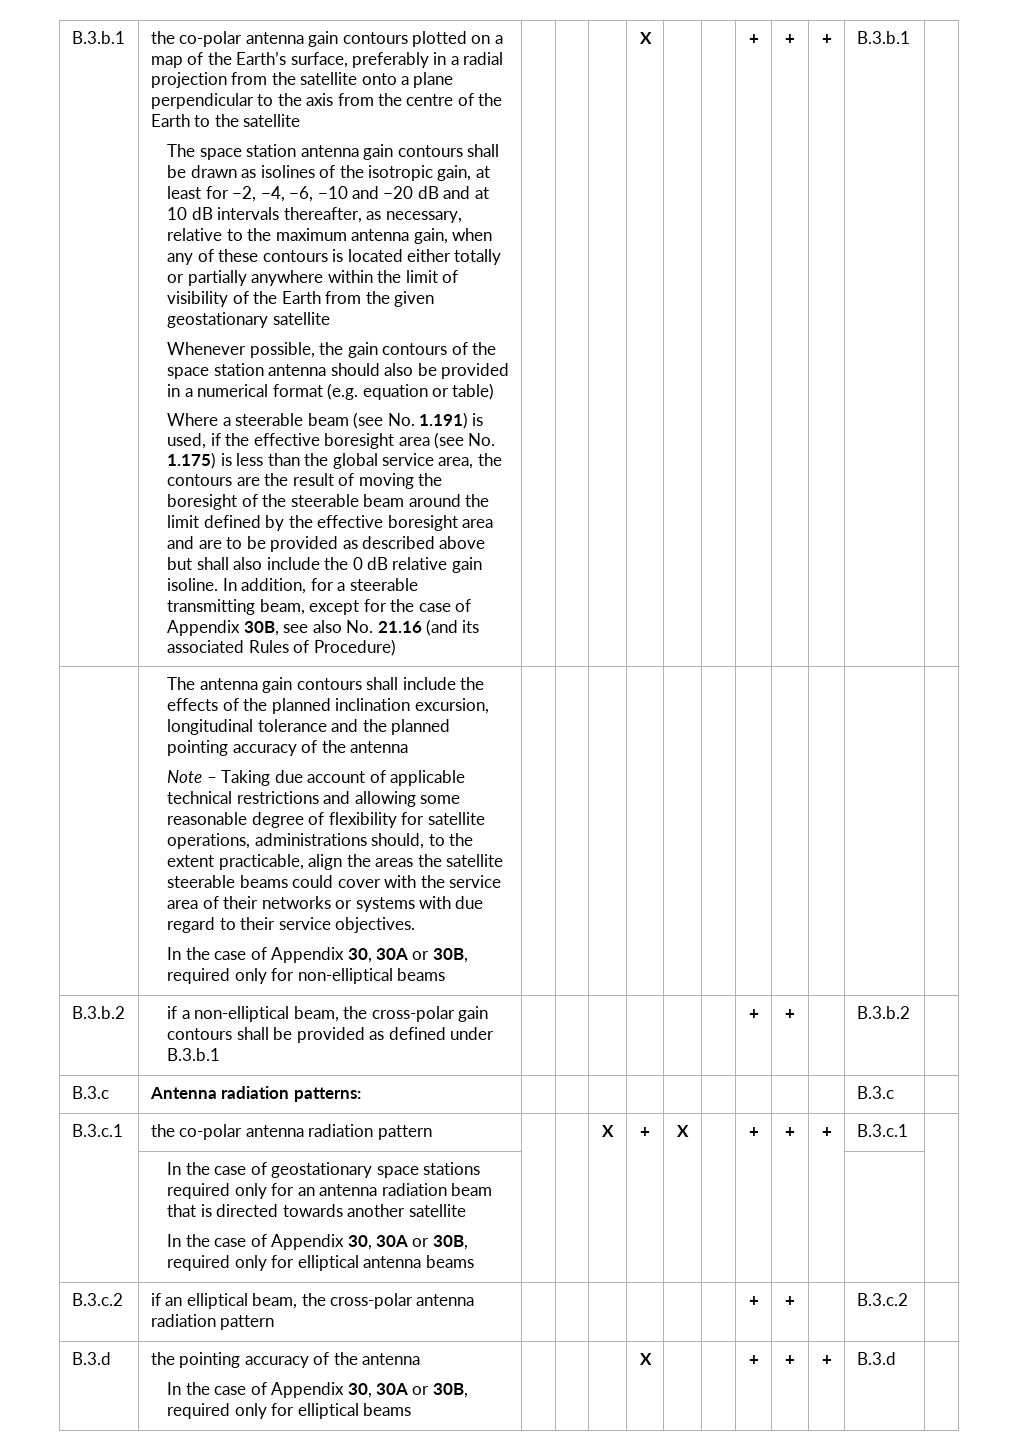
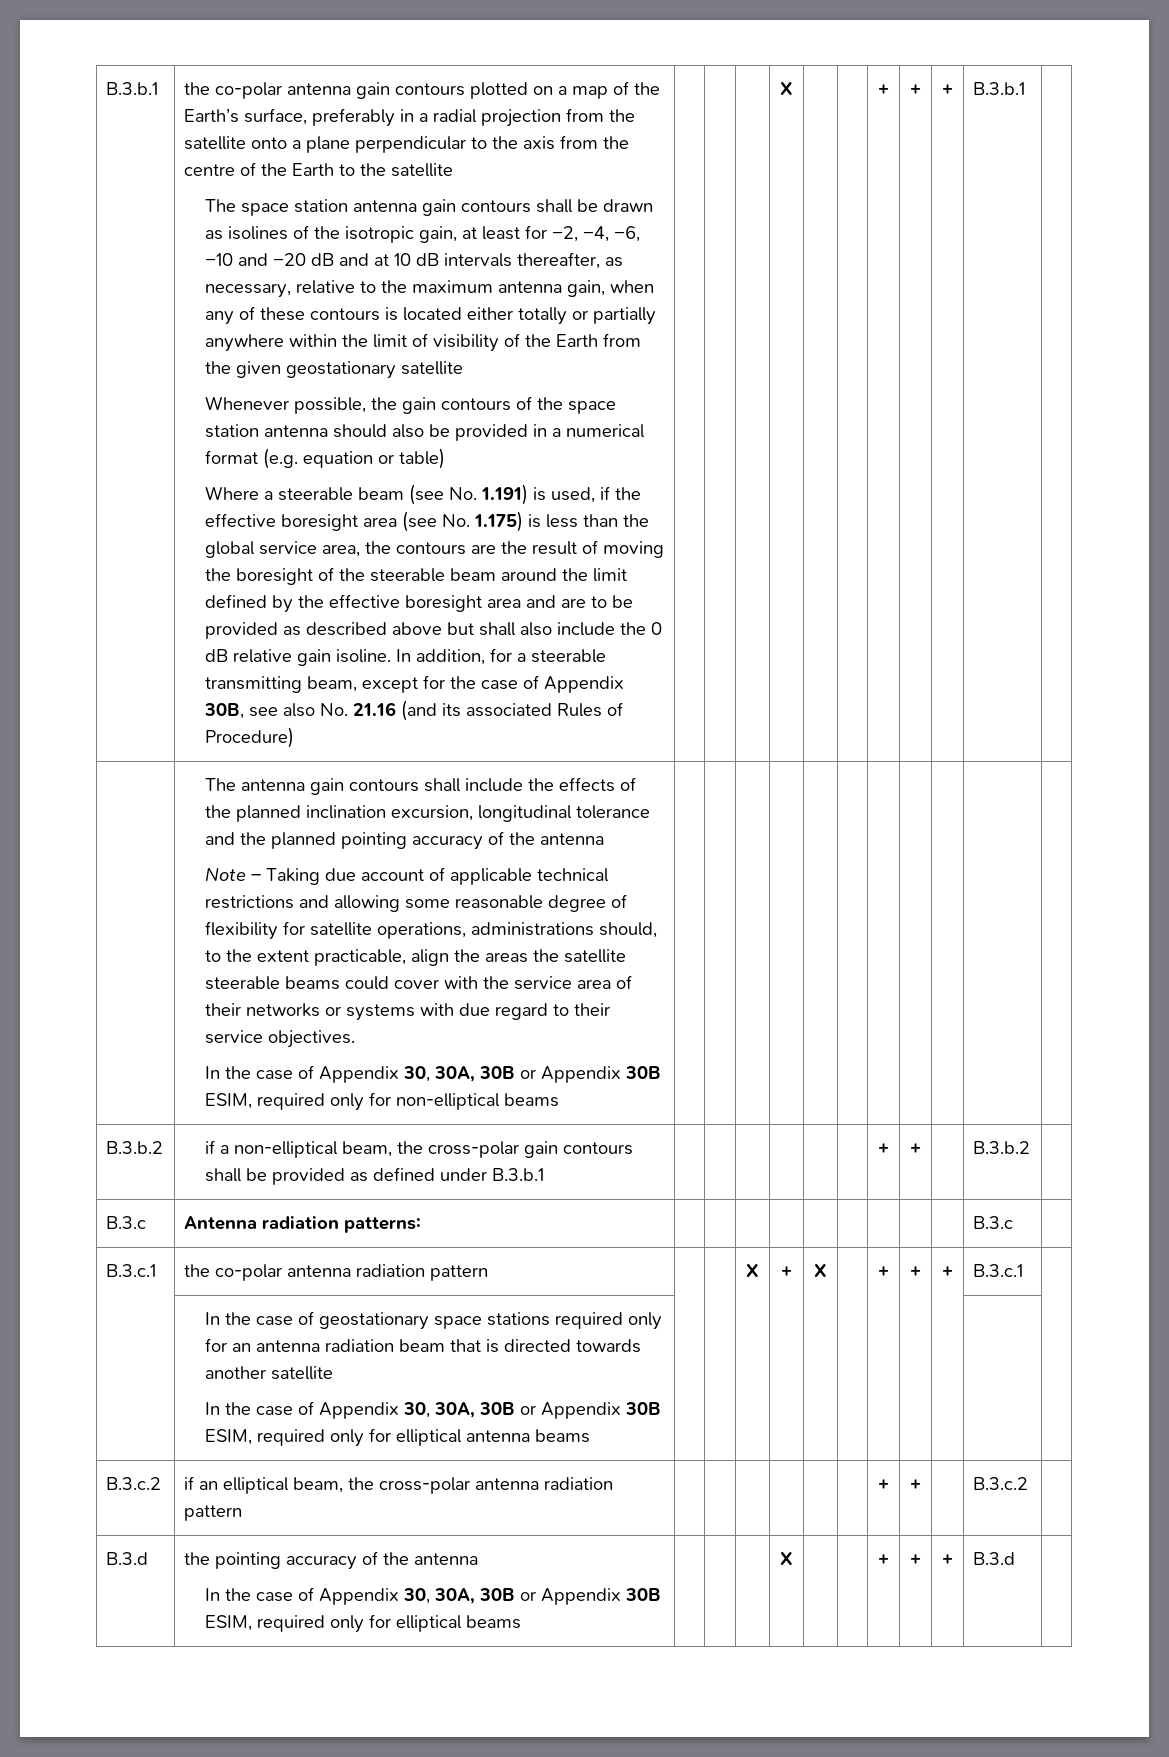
- In the case of Appendix 30, 30A or 30B, required only for non-elliptical beams
+ In the case of Appendix 30, 30A, 30B or Appendix 30B ESIM, required only for non-elliptical beams
  | In the case of geostationary space stations required only for an antenna radiation beam that is directed towards another satellite
- In the case of Appendix 30, 30A or 30B, required only for elliptical antenna beams | | | | | | | | | | |
+ In the case of Appendix 30, 30A, 30B or Appendix 30B ESIM, required only for elliptical antenna beams | | | | | | | | | | |
  B.3.d | the pointing accuracy of the antenna
- In the case of Appendix 30, 30A or 30B, required only for elliptical beams | | | | X | | | + | + | + | B.3.d |
+ In the case of Appendix 30, 30A, 30B or Appendix 30B ESIM, required only for elliptical beams | | | | X | | | + | + | + | B.3.d |

